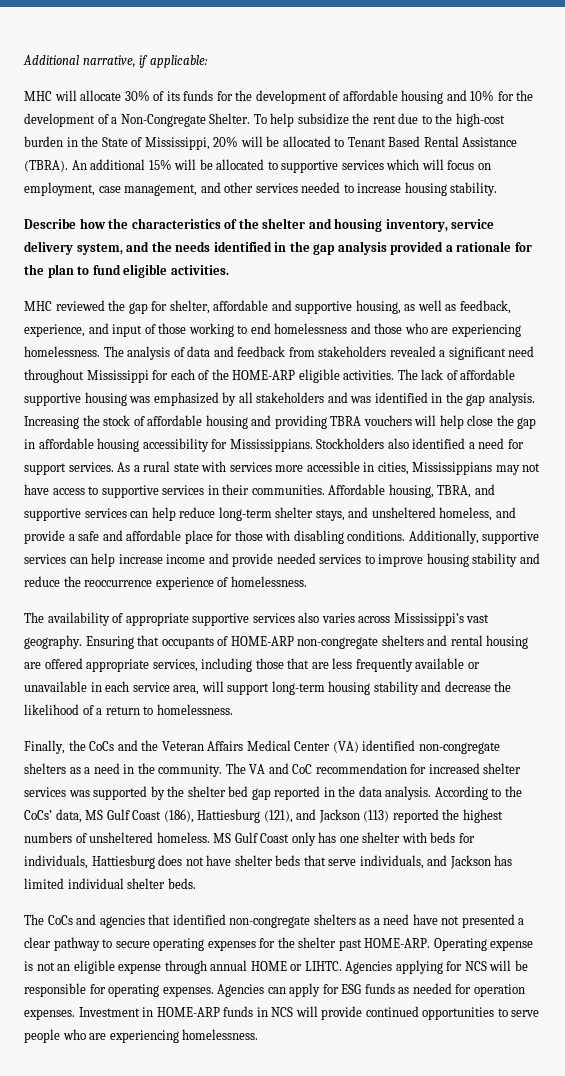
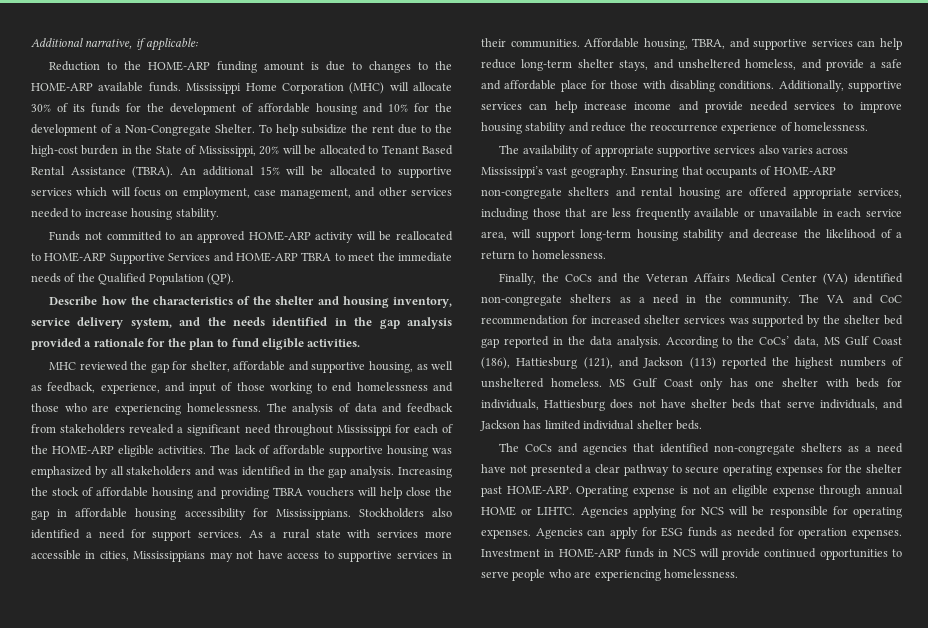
- MHC will allocate 30% of its funds for the development of affordable housing and 10% for the development of a Non-Congregate Shelter.
+ Reduction to the HOME-ARP funding amount is due to changes to the HOME-ARP available funds. Mississippi Home Corporation (MHC) will allocate 30% of its funds for the development of affordable housing and 10% for the development of a Non-Congregate Shelter.
+ Funds not committed to an approved HOME-ARP activity will be reallocated to HOME-ARP Supportive Services and HOME-ARP TBRA to meet the immediate needs of the Qualified Population (QP).

